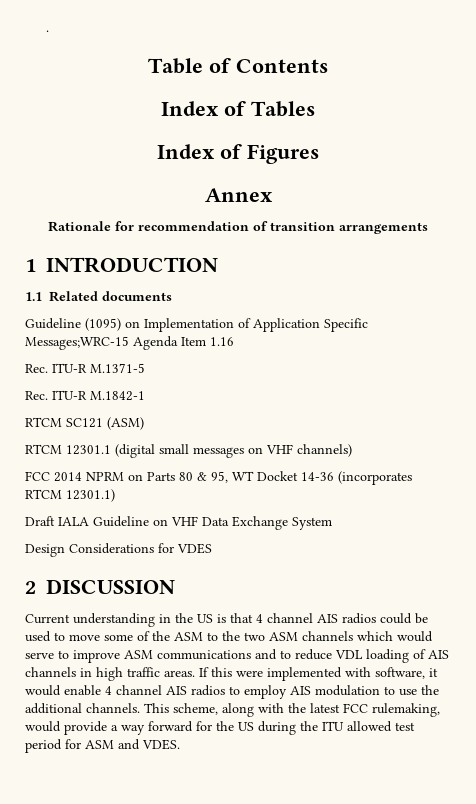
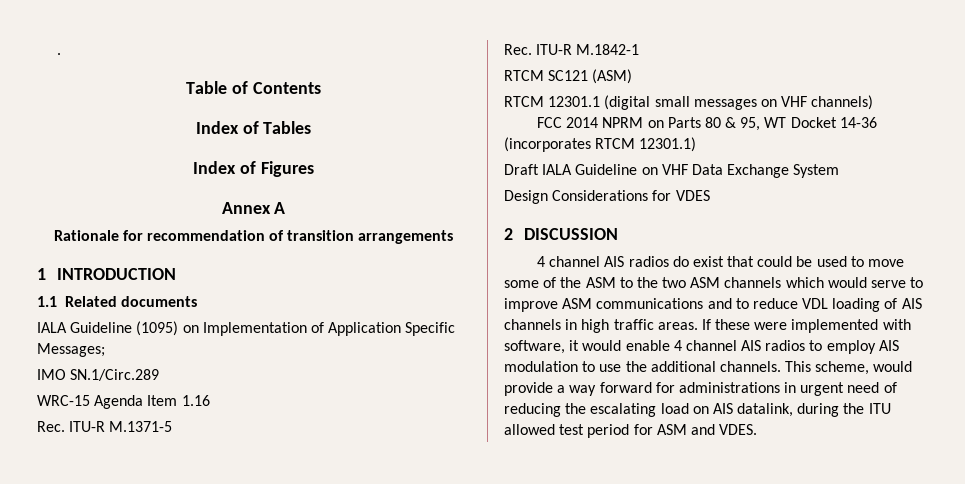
- Annex
+ Annex A
- Guideline (1095) on Implementation of Application Specific Messages;WRC-15 Agenda Item 1.16
+ IALA Guideline (1095) on Implementation of Application Specific Messages;
+ IMO SN.1/Circ.289
+ WRC-15 Agenda Item 1.16
- Current understanding in the US is that 4 channel AIS radios could be used to move some of the ASM to the two ASM channels which would serve to improve ASM communications and to reduce VDL loading of AIS channels in high traffic areas.
+ 4 channel AIS radios do exist that could be used to move some of the ASM to the two ASM channels which would serve to improve ASM communications and to reduce VDL loading of AIS channels in high traffic areas.
- If this were implemented with software, it would enable 4 channel AIS radios to employ AIS modulation to use the additional channels.
+ If these were implemented with software, it would enable 4 channel AIS radios to employ AIS modulation to use the additional channels.
- This scheme, along with the latest FCC rulemaking, would provide a way forward for the US during the ITU allowed test period for ASM and VDES.
+ This scheme, would provide a way forward for administrations in urgent need of reducing the escalating load on AIS datalink, during the ITU allowed test period for ASM and VDES.

